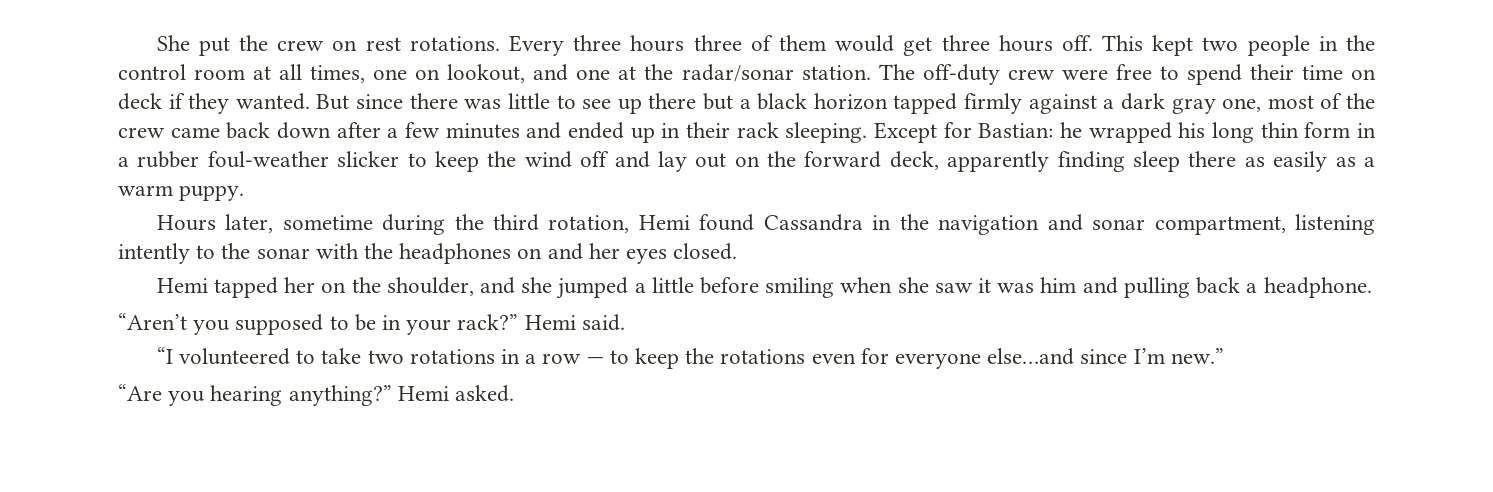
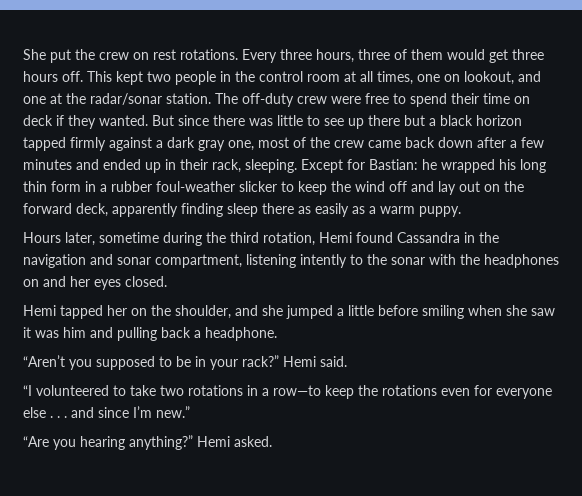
- Every three hours three of them would get three hours off.
+ Every three hours, three of them would get three hours off.
- But since there was little to see up there but a black horizon tapped firmly against a dark gray one, most of the crew came back down after a few minutes and ended up in their rack sleeping.
+ But since there was little to see up there but a black horizon tapped firmly against a dark gray one, most of the crew came back down after a few minutes and ended up in their rack, sleeping.
- “I volunteered to take two rotations in a row — to keep the rotations even for everyone else…and since I’m new.”
+ “I volunteered to take two rotations in a row—to keep the rotations even for everyone else . . . and since I’m new.”

